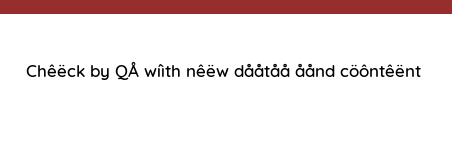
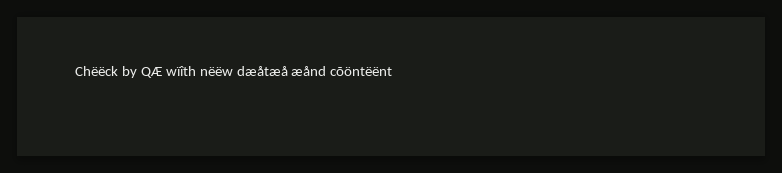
- Chêëck by QÅ wíìth nêëw dååtåå åånd cöôntêënt
+ Chëëck by QÆ wïîth nëëw dæåtæå æånd cõöntëënt

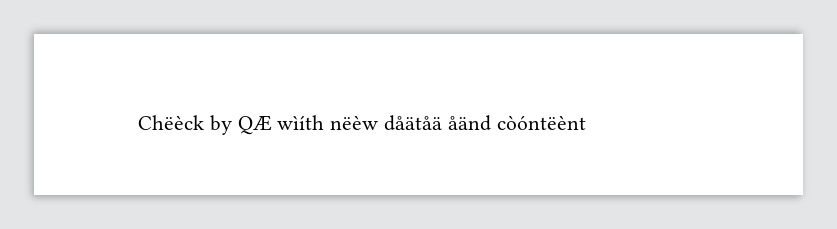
- Chëëck by QÆ wïîth nëëw dæåtæå æånd cõöntëënt
+ Chëèck by QÆ wìíth nëèw dåätåä åänd còóntëènt

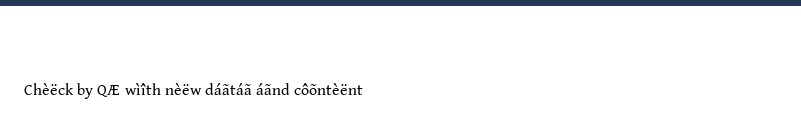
- Chëèck by QÆ wìíth nëèw dåätåä åänd còóntëènt
+ Chèëck by QÆ wìîth nèëw dáãtáã áãnd côõntèënt

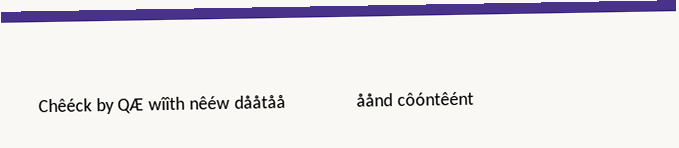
- Chèëck by QÆ wìîth nèëw dáãtáã áãnd côõntèënt
+ Chêéck by QÆ wîîth nêéw dååtåå åånd côóntêént

